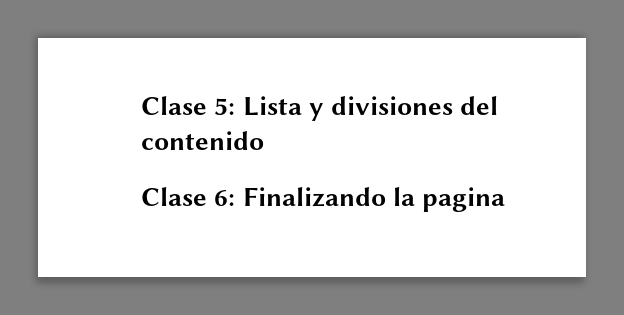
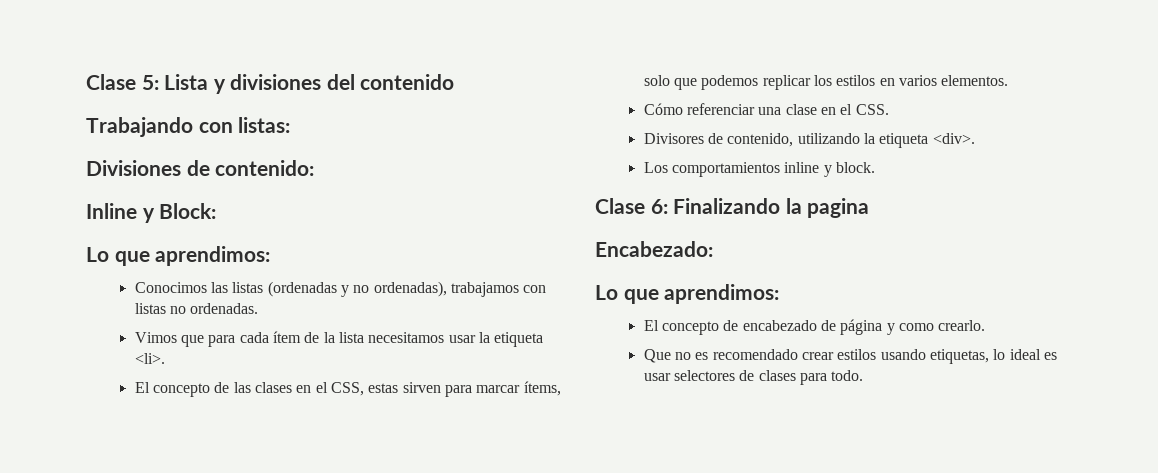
+ Trabajando con listas:
+ Divisiones de contenido:
+ Inline y Block:
+ Lo que aprendimos:
+ Conocimos las listas (ordenadas y no ordenadas), trabajamos con listas no ordenadas.
+ Vimos que para cada ítem de la lista necesitamos usar la etiqueta <li>.
+ El concepto de las clases en el CSS, estas sirven para marcar ítems, solo que podemos replicar los estilos en varios elementos.
+ Cómo referenciar una clase en el CSS.
+ Divisores de contenido, utilizando la etiqueta <div>.
+ Los comportamientos inline y block.
+ Encabezado:
+ Lo que aprendimos:
+ El concepto de encabezado de página y como crearlo.
+ Que no es recomendado crear estilos usando etiquetas, lo ideal es usar selectores de clases para todo.

